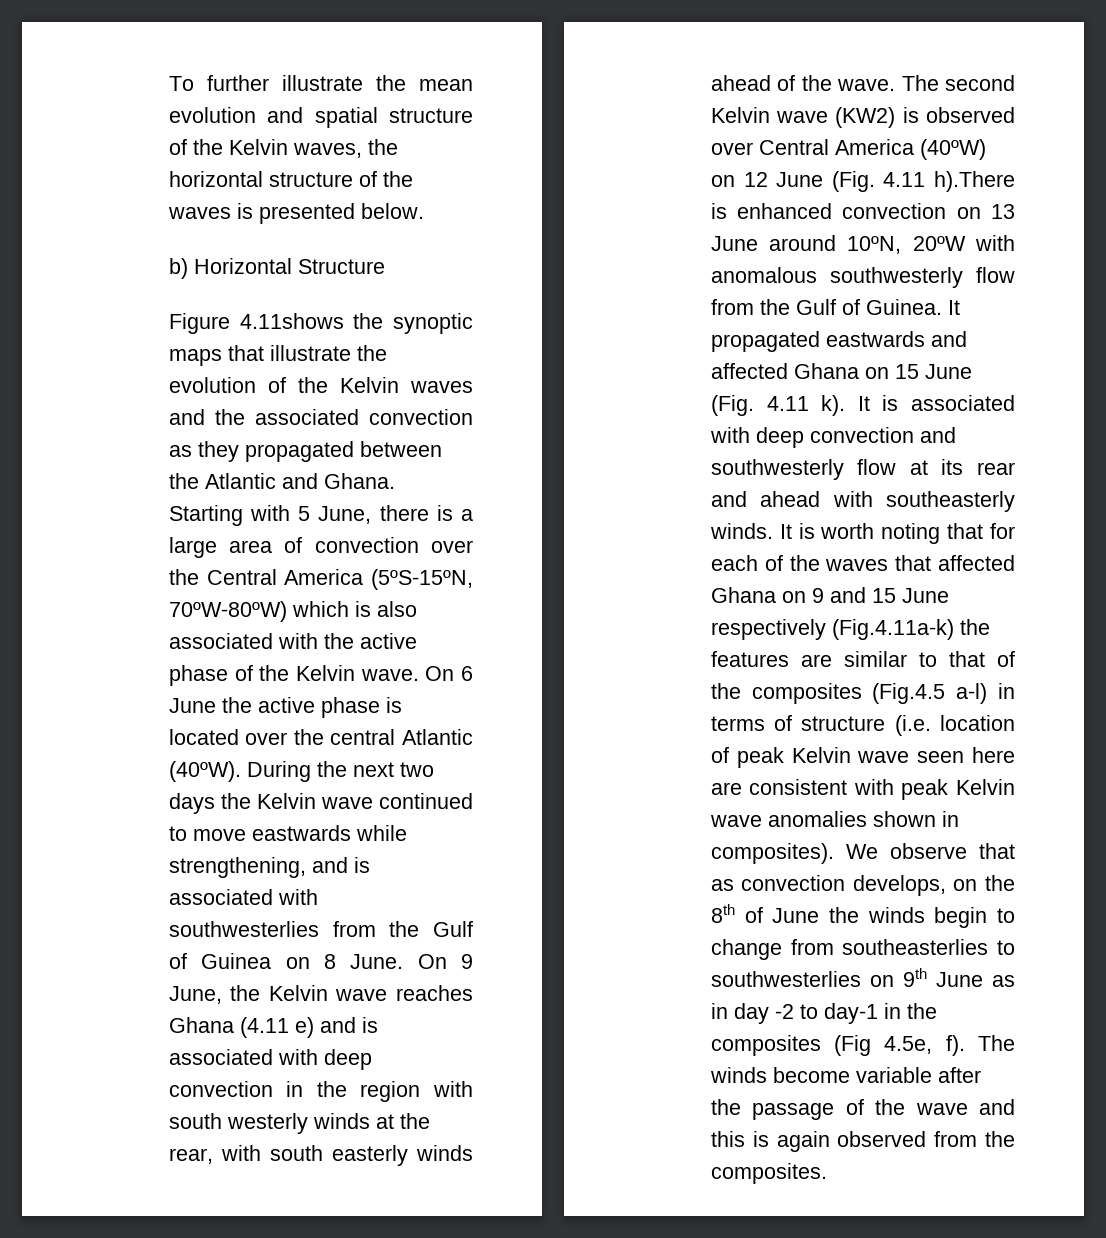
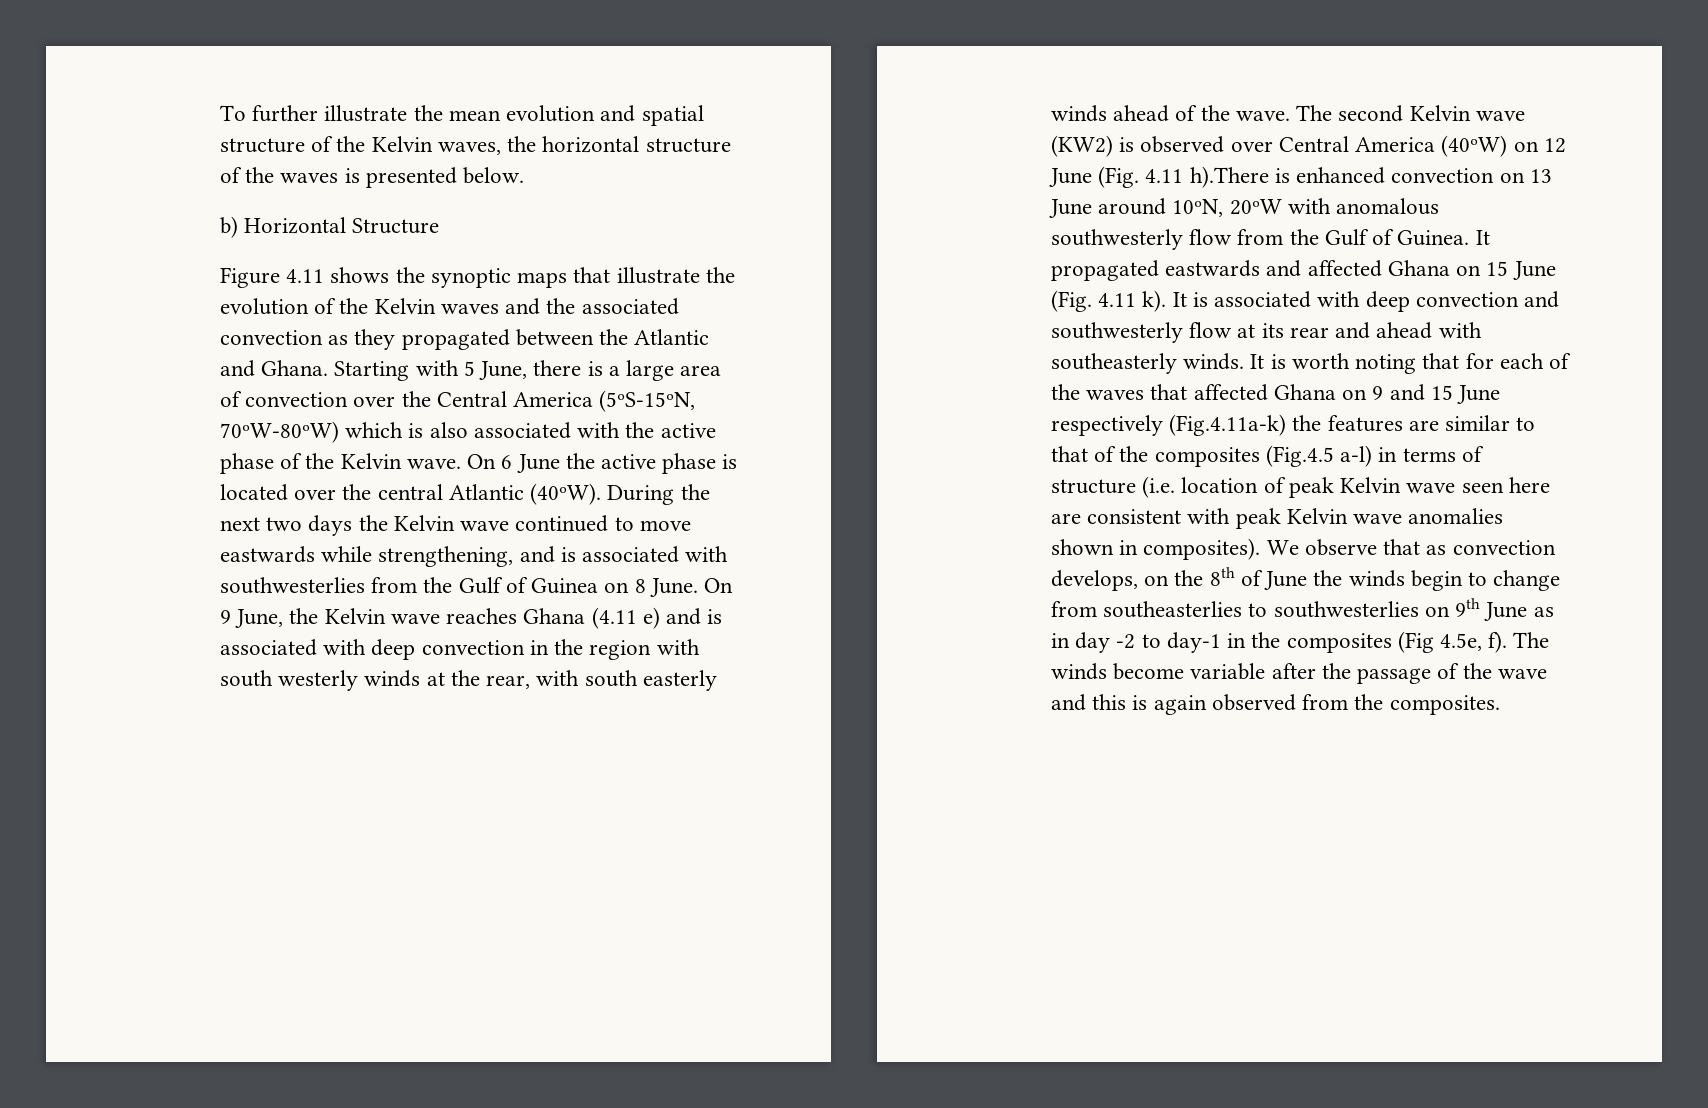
- Figure 4.11shows the synoptic maps that illustrate the evolution of the Kelvin waves and the associated convection as they propagated between the Atlantic and Ghana.
+ Figure 4.11 shows the synoptic maps that illustrate the evolution of the Kelvin waves and the associated convection as they propagated between the Atlantic and Ghana.

